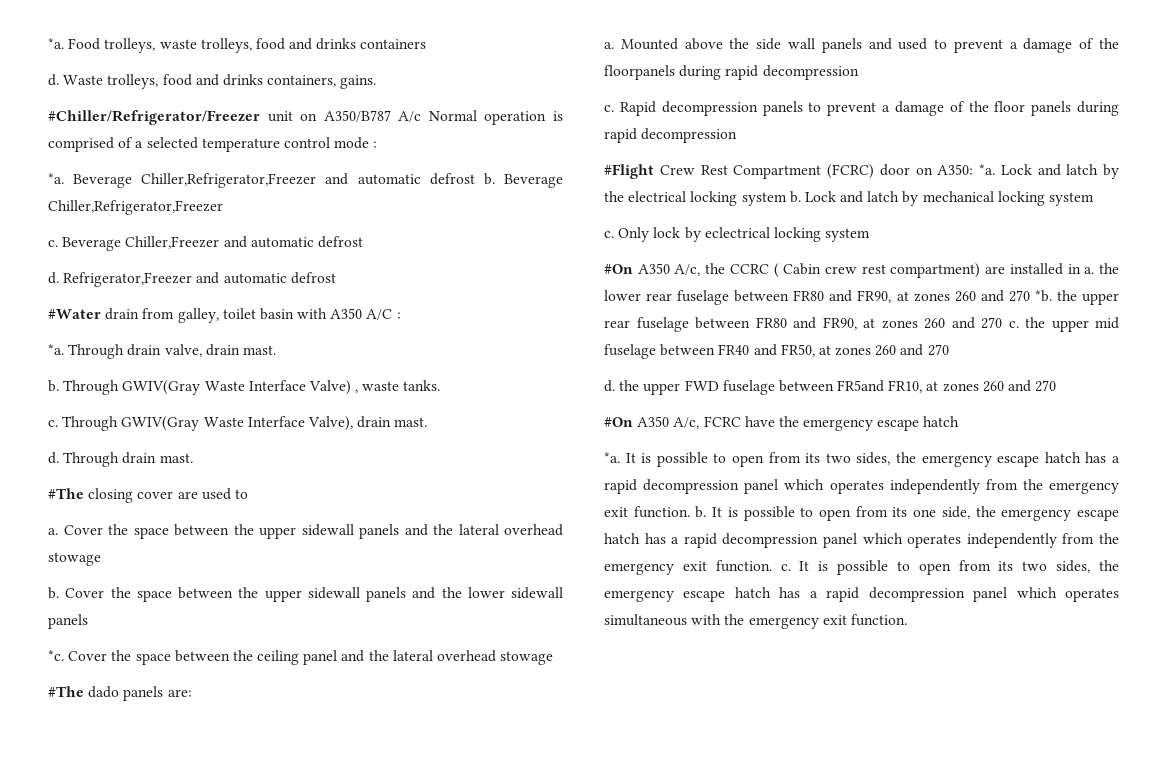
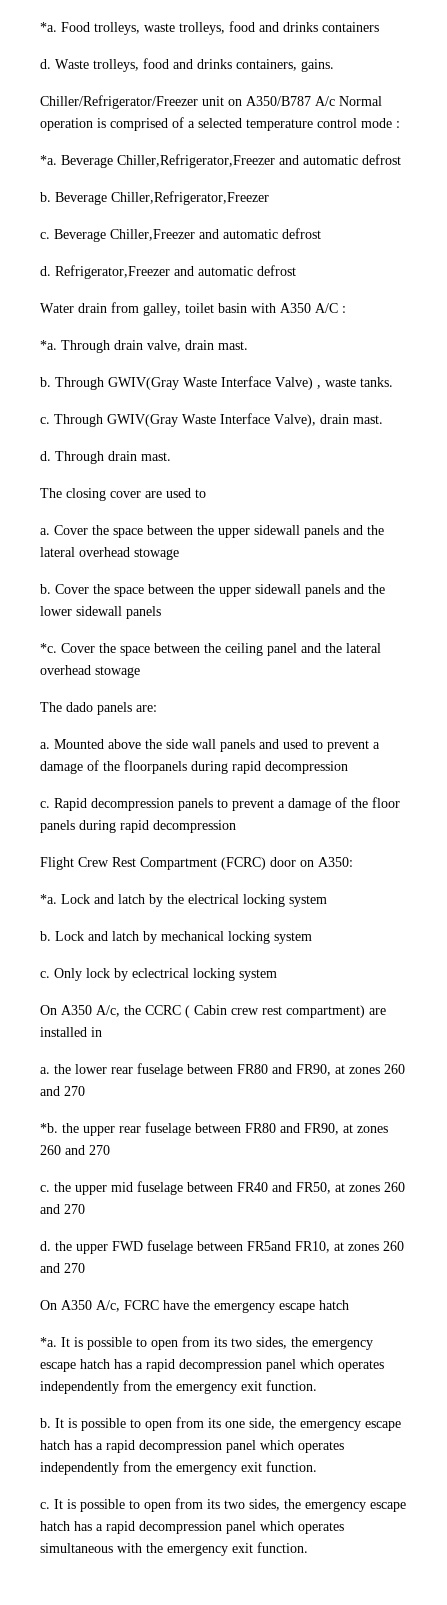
- #Chiller/Refrigerator/Freezer unit on A350/B787 A/c Normal operation is comprised of a selected temperature control mode :
+ Chiller/Refrigerator/Freezer unit on A350/B787 A/c Normal operation is comprised of a selected temperature control mode :
- Beverage Chiller,Refrigerator,Freezer and automatic defrost b.
+ Beverage Chiller,Refrigerator,Freezer and automatic defrost
+ b.
- #Water drain from galley, toilet basin with A350 A/C :
+ Water drain from galley, toilet basin with A350 A/C :
- #The closing cover are used to
+ The closing cover are used to
- #The dado panels are:
+ The dado panels are:
- #Flight Crew Rest Compartment (FCRC) door on A350: *a.
+ Flight Crew Rest Compartment (FCRC) door on A350:
+ *a.
- Lock and latch by the electrical locking system b.
+ Lock and latch by the electrical locking system
+ b.
- #On A350 A/c, the CCRC ( Cabin crew rest compartment) are installed in a. the lower rear fuselage between FR80 and FR90, at zones 260 and 270 *b. the upper rear fuselage between FR80 and FR90, at zones 260 and 270 c. the upper mid fuselage between FR40 and FR50, at zones 260 and 270
+ On A350 A/c, the CCRC ( Cabin crew rest compartment) are installed in
+ a. the lower rear fuselage between FR80 and FR90, at zones 260 and 270
+ *b. the upper rear fuselage between FR80 and FR90, at zones 260 and 270
+ c. the upper mid fuselage between FR40 and FR50, at zones 260 and 270
- #On A350 A/c, FCRC have the emergency escape hatch
+ On A350 A/c, FCRC have the emergency escape hatch
- It is possible to open from its two sides, the emergency escape hatch has a rapid decompression panel which operates independently from the emergency exit function. b.
+ It is possible to open from its two sides, the emergency escape hatch has a rapid decompression panel which operates independently from the emergency exit function.
+ b.
- It is possible to open from its one side, the emergency escape hatch has a rapid decompression panel which operates independently from the emergency exit function. c.
+ It is possible to open from its one side, the emergency escape hatch has a rapid decompression panel which operates independently from the emergency exit function.
+ c.

